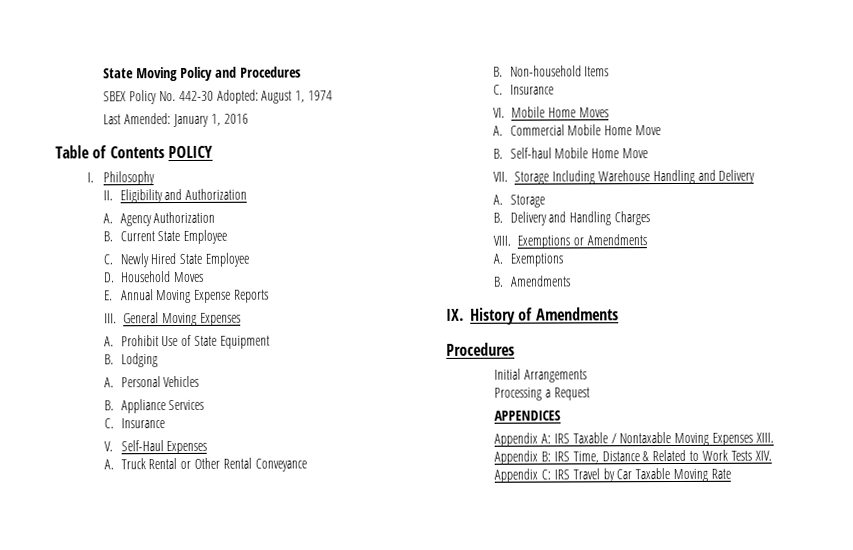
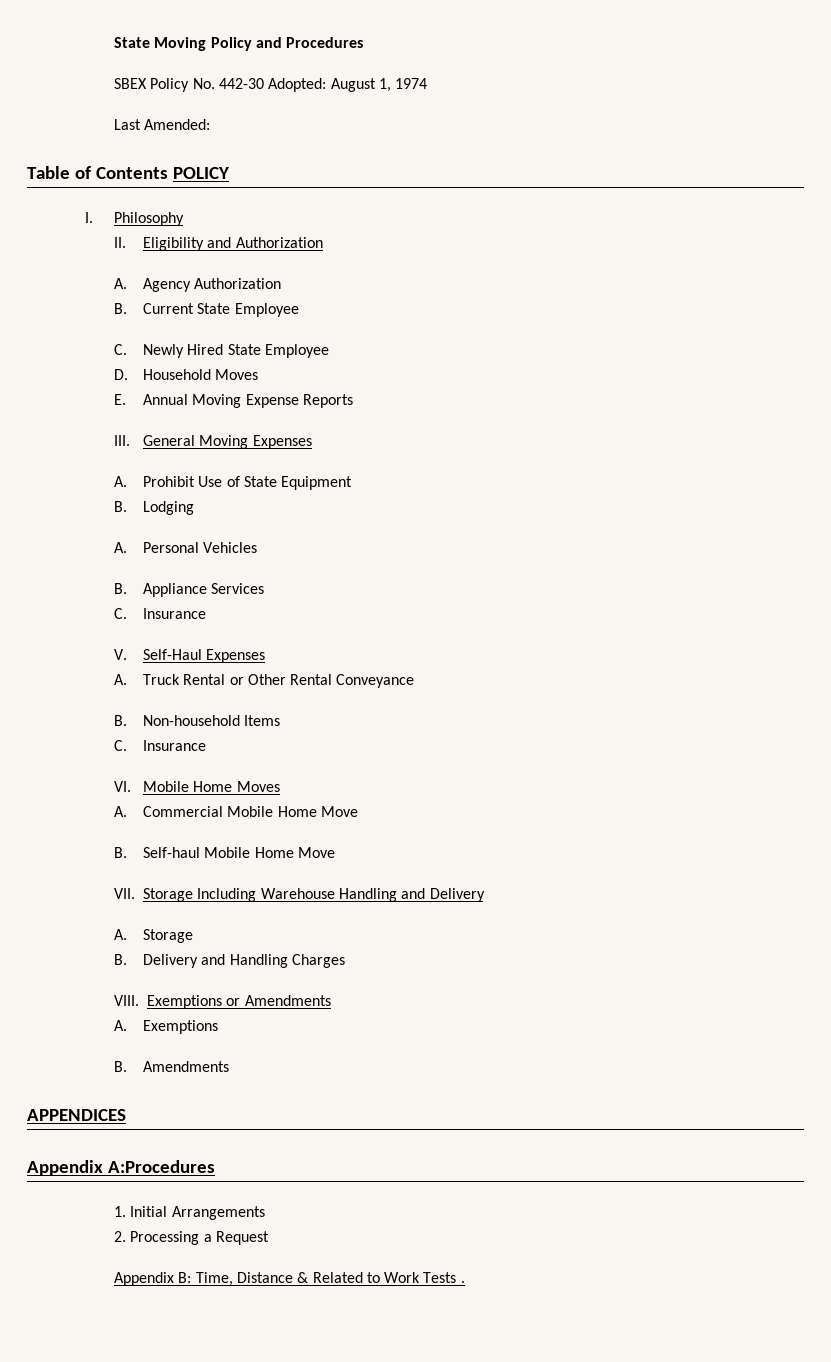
- Last Amended: January 1, 2016
+ Last Amended:
- IX. History of Amendments
- Procedures
- Initial Arrangements
+ APPENDICES
+ Appendix A:Procedures
+ 1. Initial Arrangements
- Processing a Request
+ 2. Processing a Request
- APPENDICES
- Appendix A: IRS Taxable / Nontaxable Moving Expenses XIII. Appendix B: IRS Time, Distance & Related to Work Tests XIV. Appendix C: IRS Travel by Car Taxable Moving Rate
+ Appendix B: Time, Distance & Related to Work Tests .

